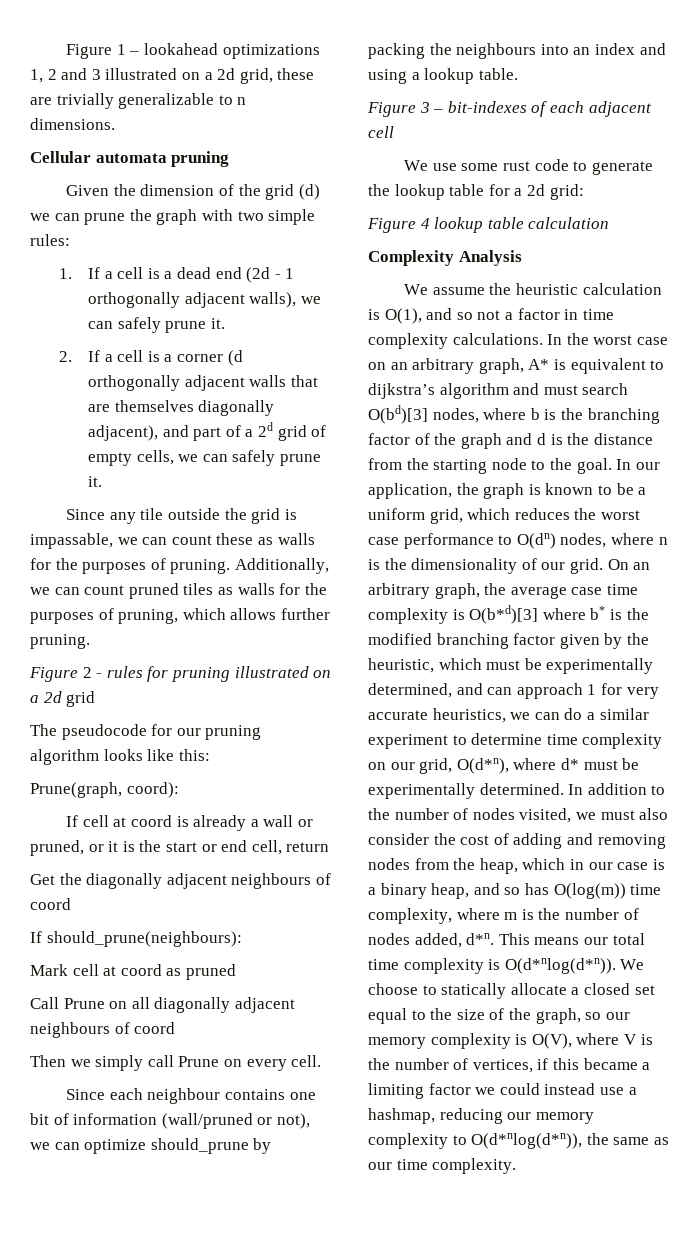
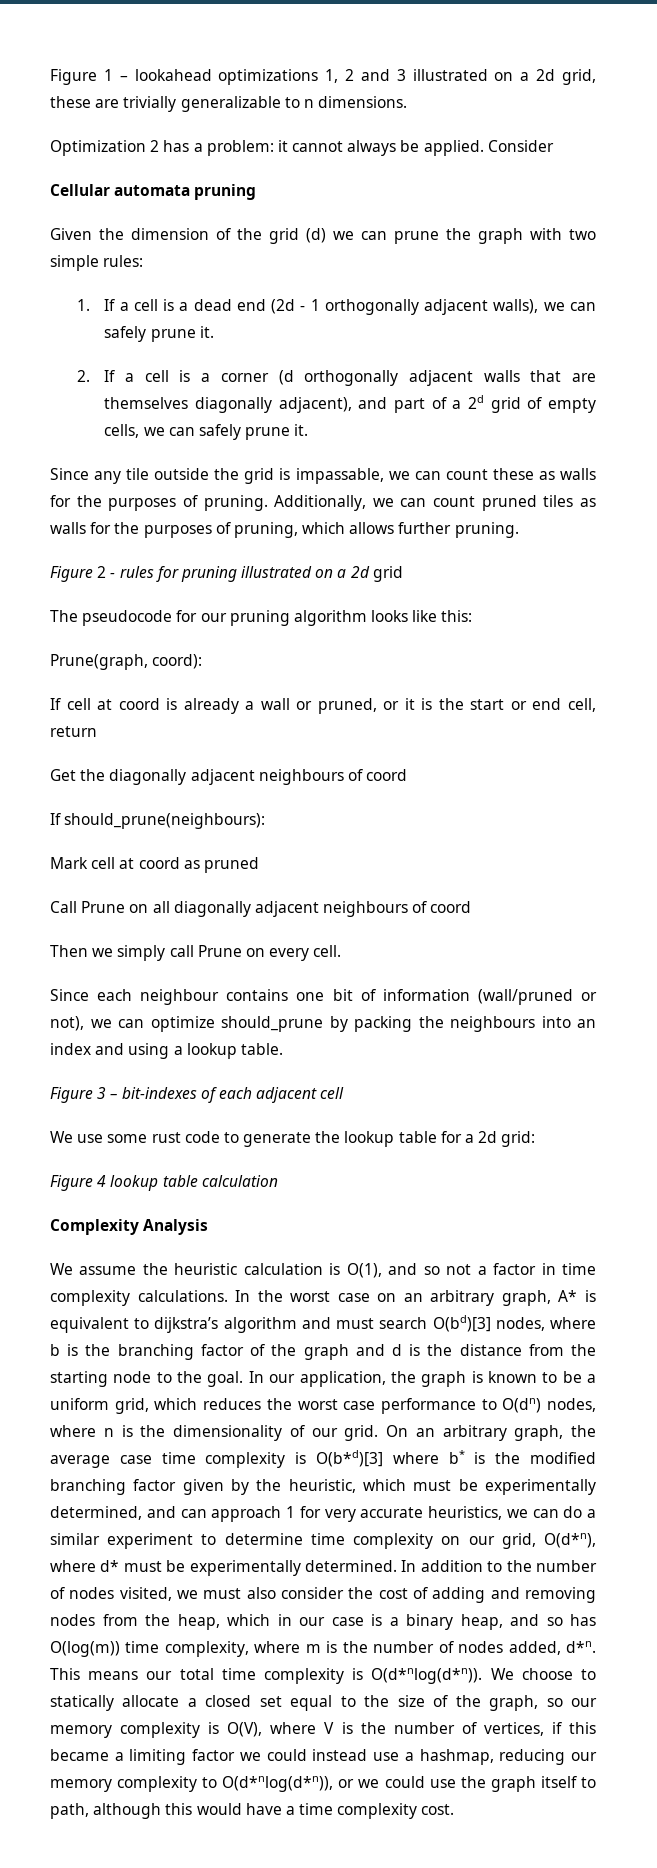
+ Optimization 2 has a problem: it cannot always be applied. Consider
- We choose to statically allocate a closed set equal to the size of the graph, so our memory complexity is O(V), where V is the number of vertices, if this became a limiting factor we could instead use a hashmap, reducing our memory complexity to O(d*nlog(d*n)), the same as our time complexity.
+ We choose to statically allocate a closed set equal to the size of the graph, so our memory complexity is O(V), where V is the number of vertices, if this became a limiting factor we could instead use a hashmap, reducing our memory complexity to O(d*nlog(d*n)), or we could use the graph itself to path, although this would have a time complexity cost.

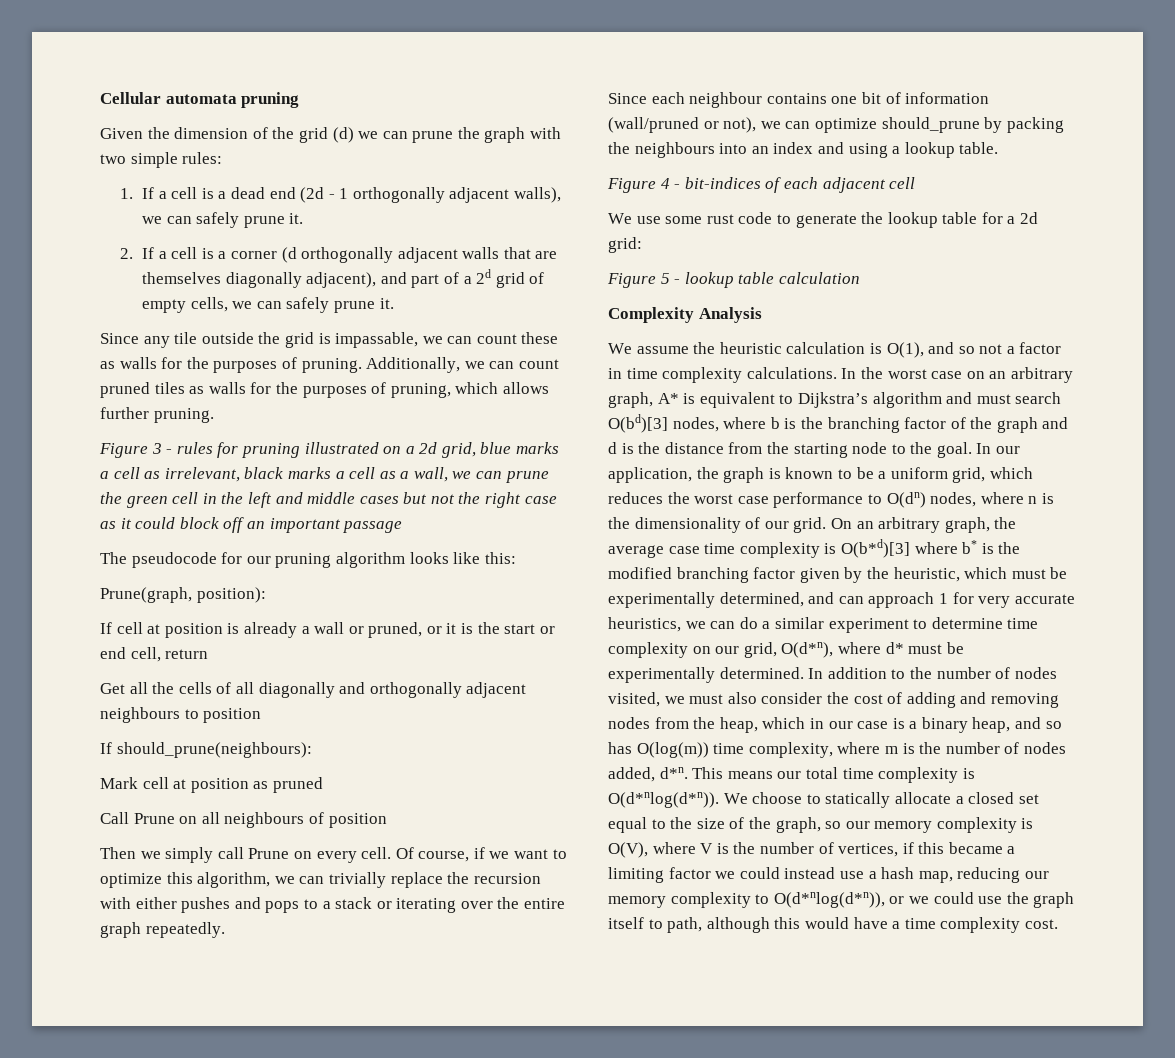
- Figure 1 – lookahead optimizations 1, 2 and 3 illustrated on a 2d grid, these are trivially generalizable to n dimensions.
- Optimization 2 has a problem: it cannot always be applied. Consider
- Figure 2 - rules for pruning illustrated on a 2d grid
+ Figure 3 - rules for pruning illustrated on a 2d grid, blue marks a cell as irrelevant, black marks a cell as a wall, we can prune the green cell in the left and middle cases but not the right case as it could block off an important passage
- Prune(graph, coord):
+ Prune(graph, position):
- If cell at coord is already a wall or pruned, or it is the start or end cell, return
+ If cell at position is already a wall or pruned, or it is the start or end cell, return
- Get the diagonally adjacent neighbours of coord
+ Get all the cells of all diagonally and orthogonally adjacent neighbours to position
- Mark cell at coord as pruned
+ Mark cell at position as pruned
- Call Prune on all diagonally adjacent neighbours of coord
+ Call Prune on all neighbours of position
+ Of course, if we want to optimize this algorithm, we can trivially replace the recursion with either pushes and pops to a stack or iterating over the entire graph repeatedly.
- Figure 3 – bit-indexes of each adjacent cell
+ Figure 4 - bit-indices of each adjacent cell
- Figure 4 lookup table calculation
+ Figure 5 - lookup table calculation
- In the worst case on an arbitrary graph, A* is equivalent to dijkstra’s algorithm and must search O(bd)[3] nodes, where b is the branching factor of the graph and d is the distance from the starting node to the goal.
+ In the worst case on an arbitrary graph, A* is equivalent to Dijkstra’s algorithm and must search O(bd)[3] nodes, where b is the branching factor of the graph and d is the distance from the starting node to the goal.
- We choose to statically allocate a closed set equal to the size of the graph, so our memory complexity is O(V), where V is the number of vertices, if this became a limiting factor we could instead use a hashmap, reducing our memory complexity to O(d*nlog(d*n)), or we could use the graph itself to path, although this would have a time complexity cost.
+ We choose to statically allocate a closed set equal to the size of the graph, so our memory complexity is O(V), where V is the number of vertices, if this became a limiting factor we could instead use a hash map, reducing our memory complexity to O(d*nlog(d*n)), or we could use the graph itself to path, although this would have a time complexity cost.

